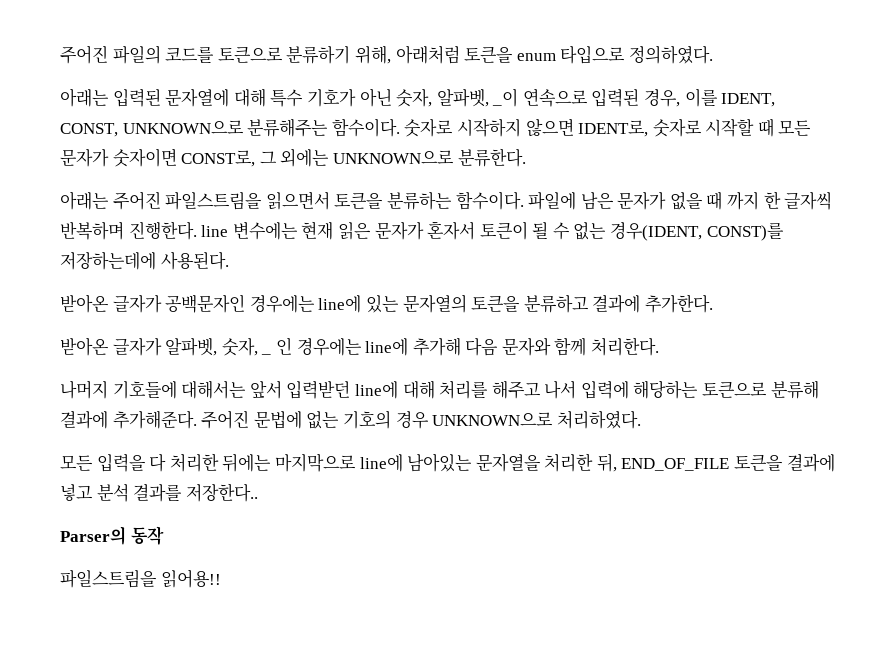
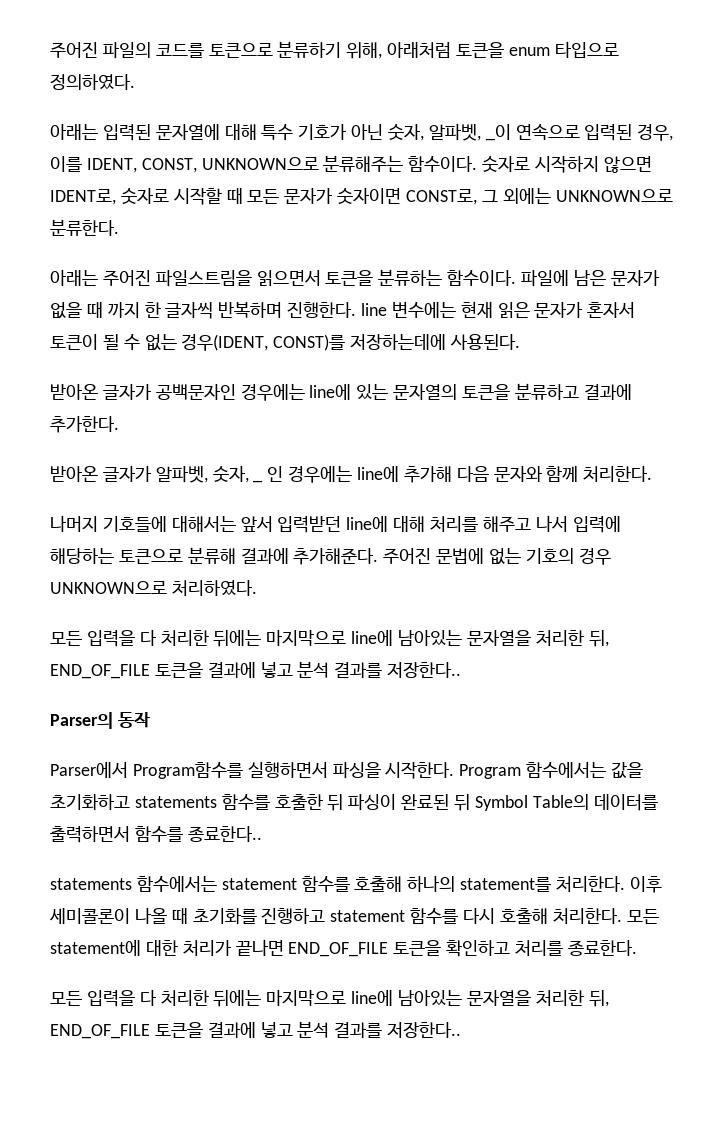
- 파일스트림을 읽어용!!
+ Parser에서 Program함수를 실행하면서 파싱을 시작한다. Program 함수에서는 값을 초기화하고 statements 함수를 호출한 뒤 파싱이 완료된 뒤 Symbol Table의 데이터를 출력하면서 함수를 종료한다..
+ statements 함수에서는 statement 함수를 호출해 하나의 statement를 처리한다. 이후 세미콜론이 나올 때 초기화를 진행하고 statement 함수를 다시 호출해 처리한다. 모든 statement에 대한 처리가 끝나면 END_OF_FILE 토큰을 확인하고 처리를 종료한다.
+ 모든 입력을 다 처리한 뒤에는 마지막으로 line에 남아있는 문자열을 처리한 뒤, END_OF_FILE 토큰을 결과에 넣고 분석 결과를 저장한다..

